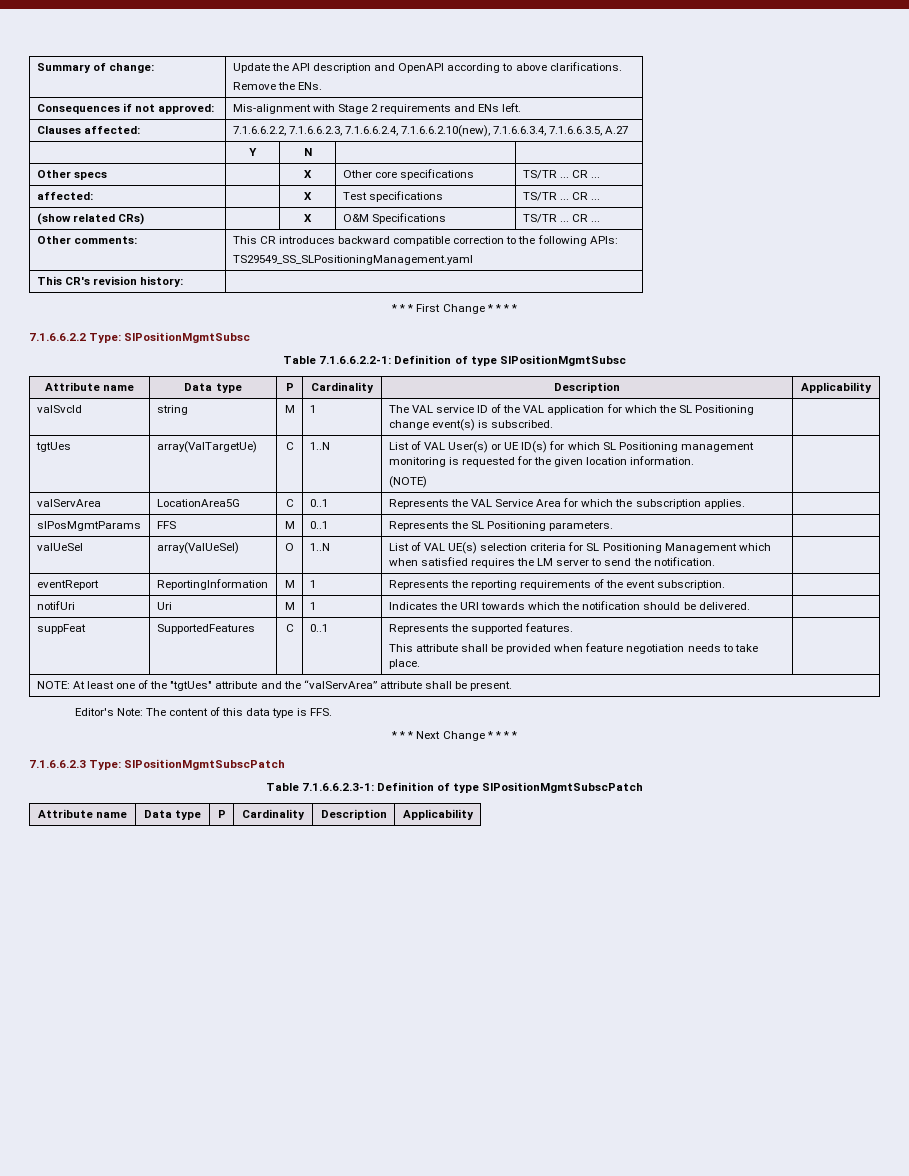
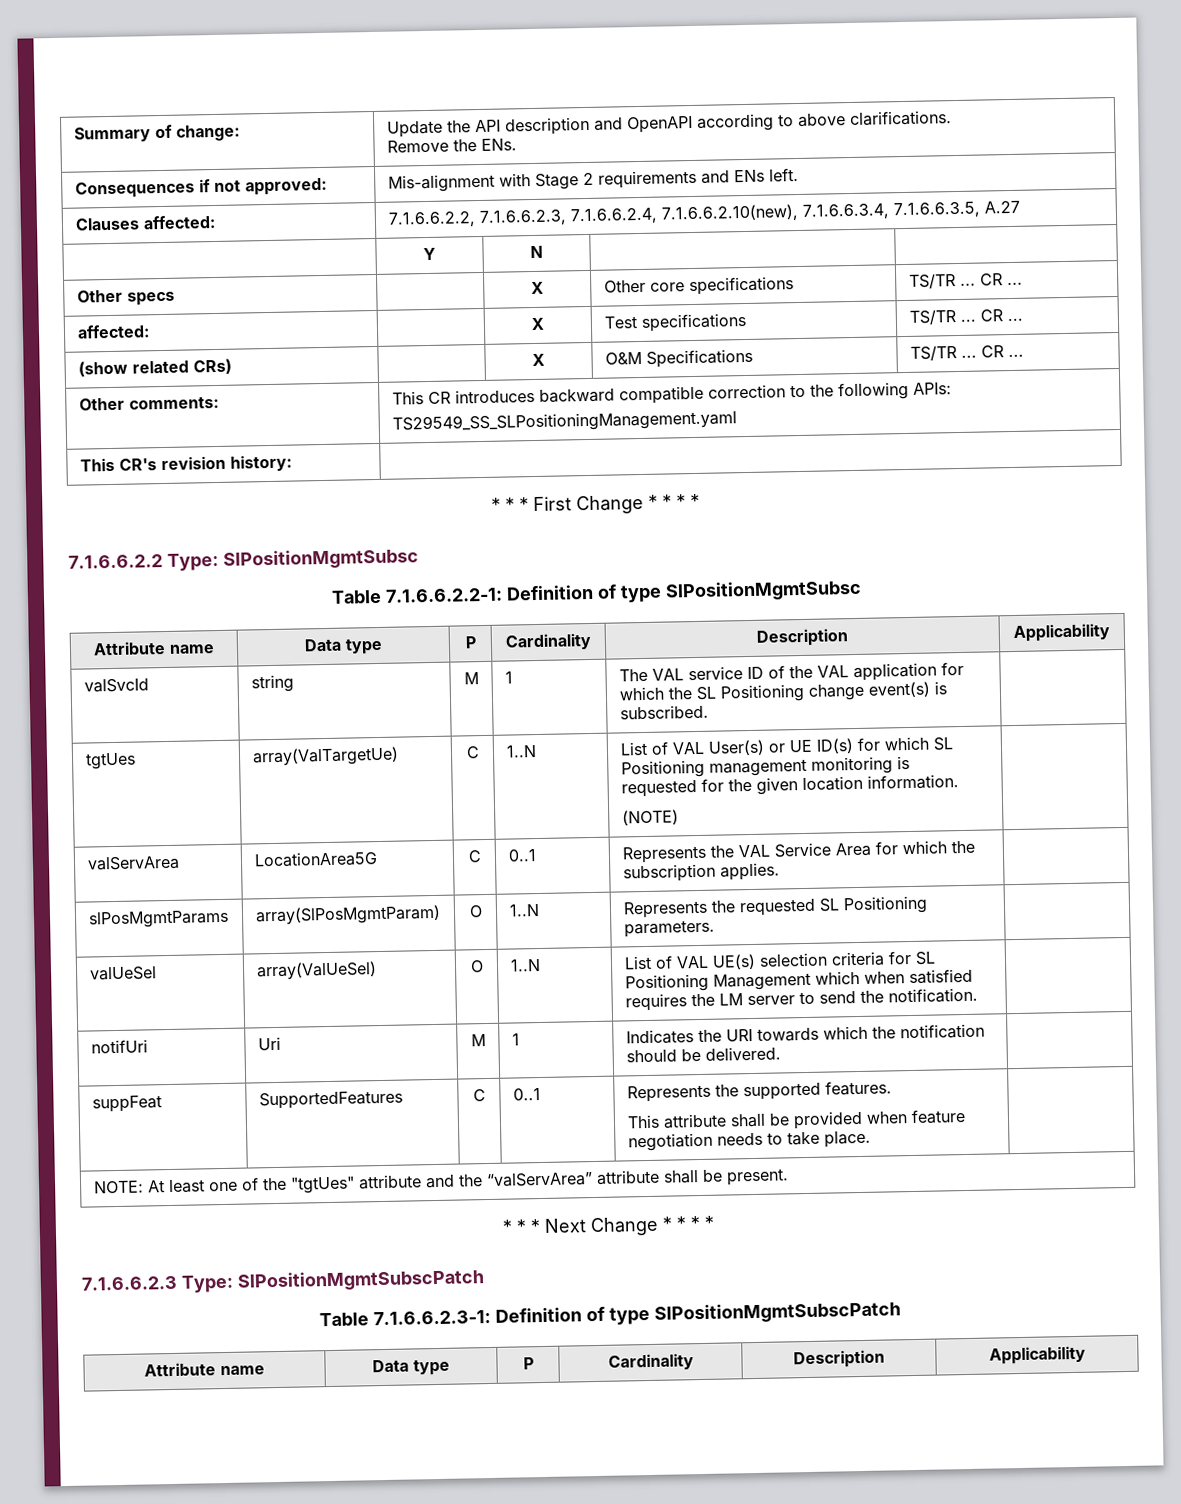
- slPosMgmtParams | FFS | M | 0..1 | Represents the SL Positioning parameters. |
+ slPosMgmtParams | array(SlPosMgmtParam) | O | 1..N | Represents the requested SL Positioning parameters. |
- eventReport | ReportingInformation | M | 1 | Represents the reporting requirements of the event subscription. |
- Editor's Note: The content of this data type is FFS.

